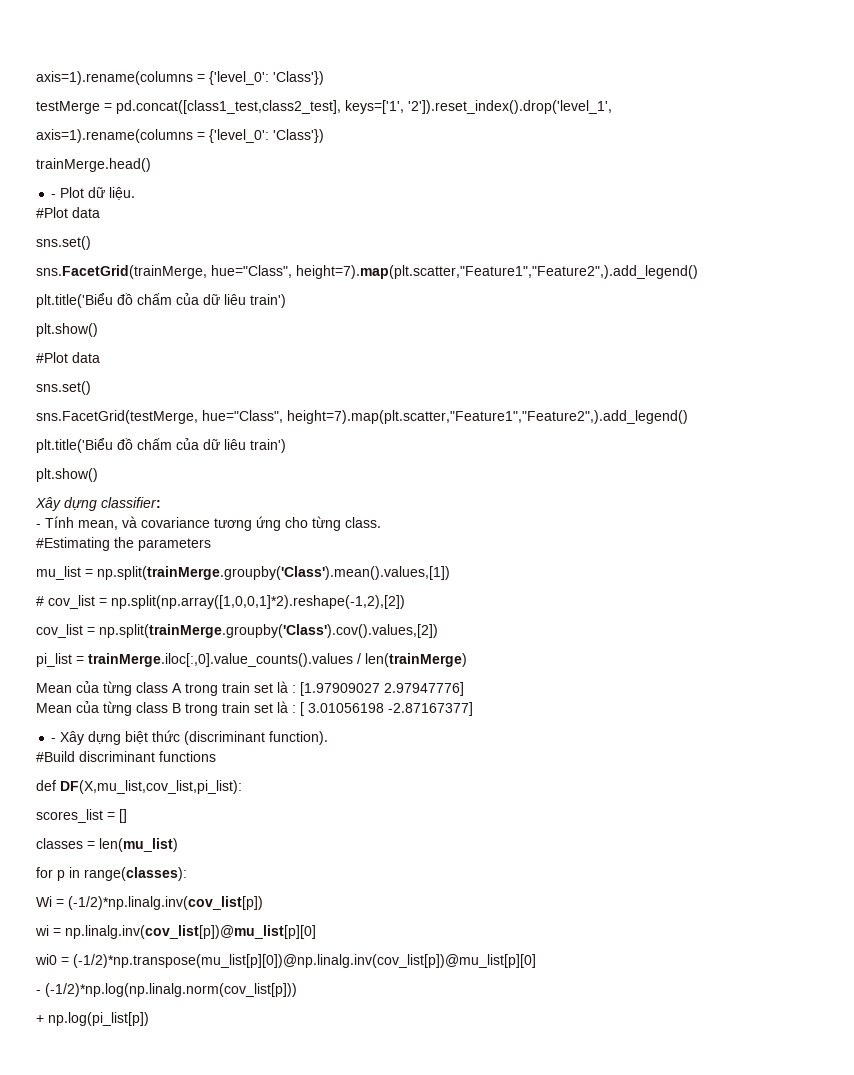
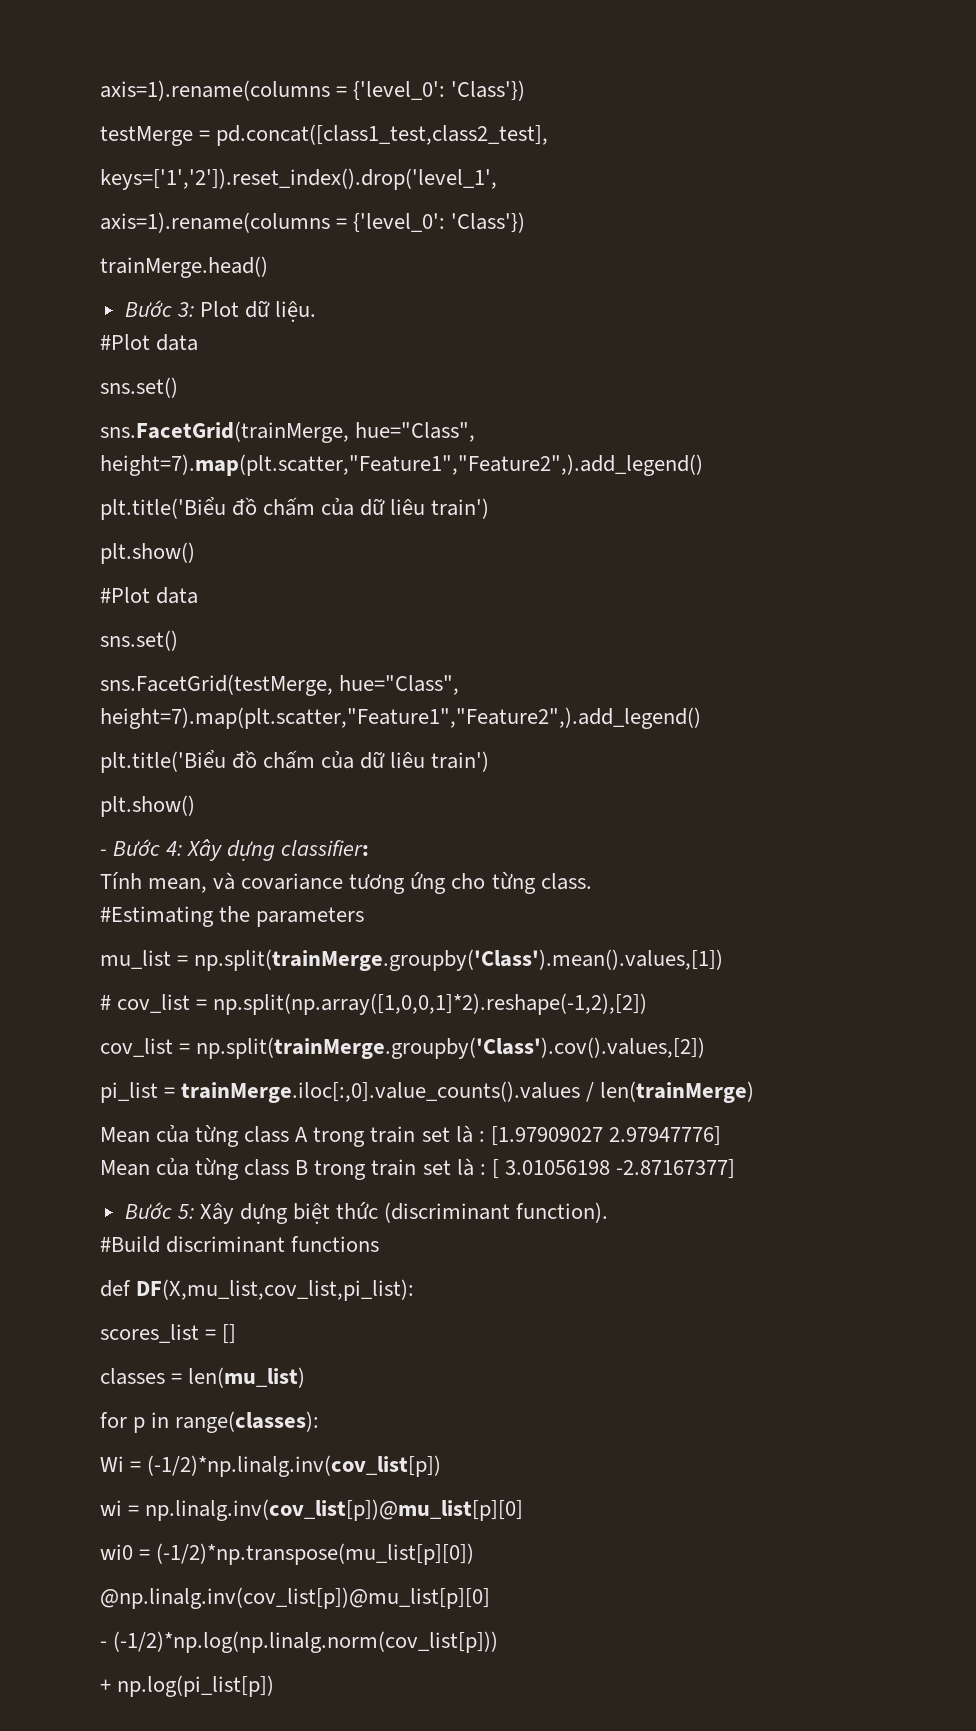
- testMerge = pd.concat([class1_test,class2_test], keys=['1', '2']).reset_index().drop('level_1',
+ testMerge = pd.concat([class1_test,class2_test],
+ keys=['1','2']).reset_index().drop('level_1',
- - Plot dữ liệu.
+ Bước 3: Plot dữ liệu.
- Xây dựng classifier:
+ - Bước 4: Xây dựng classifier:
- - Tính mean, và covariance tương ứng cho từng class.
+ Tính mean, và covariance tương ứng cho từng class.
- - Xây dựng biệt thức (discriminant function).
+ Bước 5: Xây dựng biệt thức (discriminant function).
- wi0 = (-1/2)*np.transpose(mu_list[p][0])@np.linalg.inv(cov_list[p])@mu_list[p][0]
+ wi0 = (-1/2)*np.transpose(mu_list[p][0])
+ @np.linalg.inv(cov_list[p])@mu_list[p][0]

